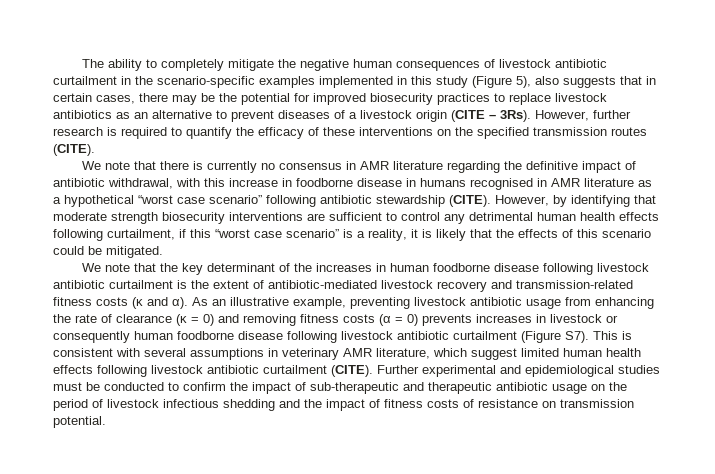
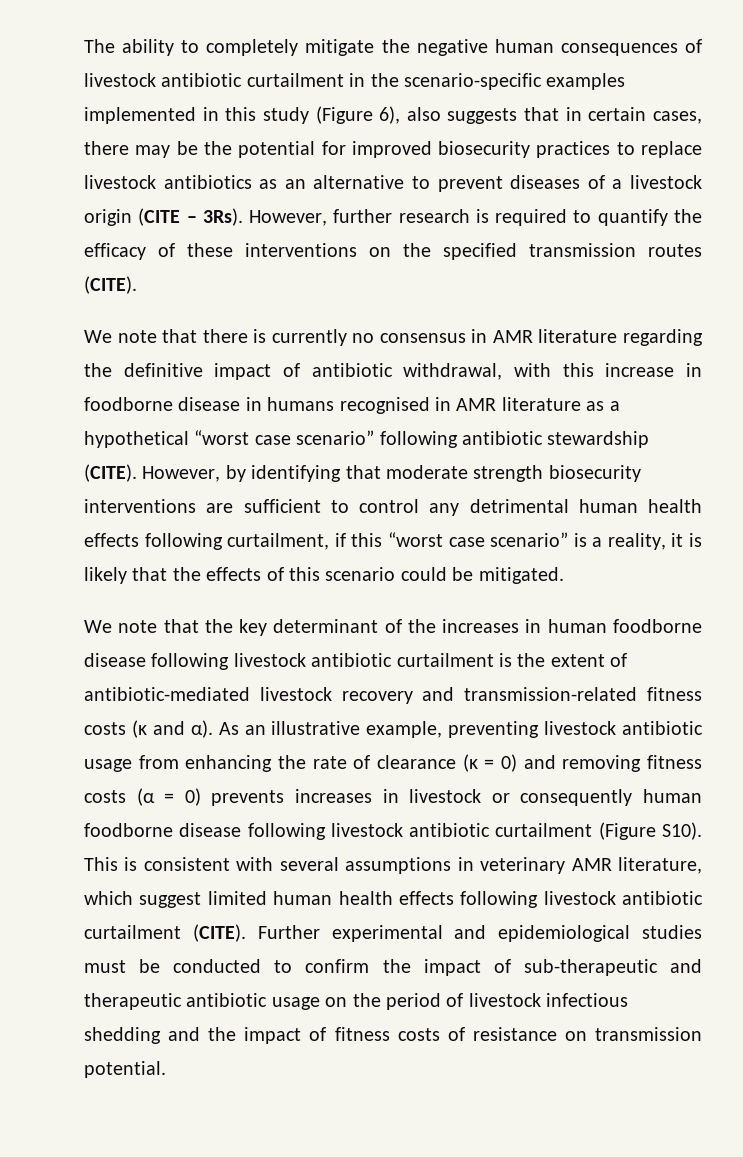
- The ability to completely mitigate the negative human consequences of livestock antibiotic curtailment in the scenario-specific examples implemented in this study (Figure 5), also suggests that in certain cases, there may be the potential for improved biosecurity practices to replace livestock antibiotics as an alternative to prevent diseases of a livestock origin (CITE – 3Rs).
+ The ability to completely mitigate the negative human consequences of livestock antibiotic curtailment in the scenario-specific examples implemented in this study (Figure 6), also suggests that in certain cases, there may be the potential for improved biosecurity practices to replace livestock antibiotics as an alternative to prevent diseases of a livestock origin (CITE – 3Rs).
- As an illustrative example, preventing livestock antibiotic usage from enhancing the rate of clearance (κ = 0) and removing fitness costs (α = 0) prevents increases in livestock or consequently human foodborne disease following livestock antibiotic curtailment (Figure S7). This is consistent with several assumptions in veterinary AMR literature, which suggest limited human health effects following livestock antibiotic curtailment (CITE).
+ As an illustrative example, preventing livestock antibiotic usage from enhancing the rate of clearance (κ = 0) and removing fitness costs (α = 0) prevents increases in livestock or consequently human foodborne disease following livestock antibiotic curtailment (Figure S10). This is consistent with several assumptions in veterinary AMR literature, which suggest limited human health effects following livestock antibiotic curtailment (CITE).

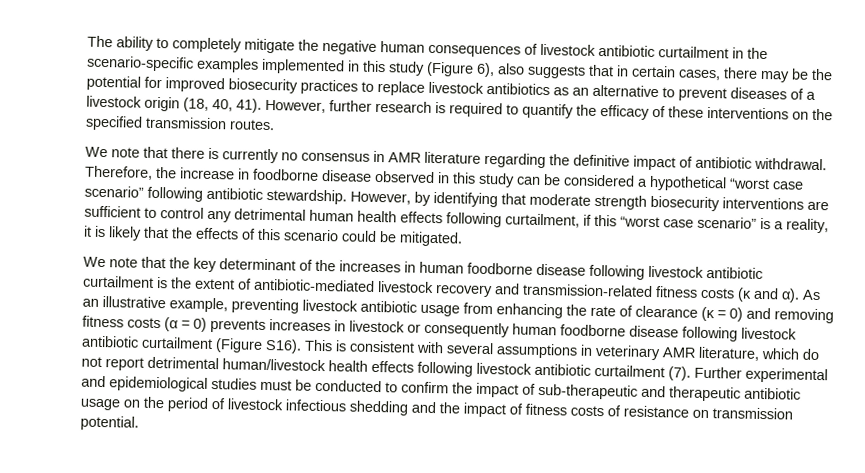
- The ability to completely mitigate the negative human consequences of livestock antibiotic curtailment in the scenario-specific examples implemented in this study (Figure 6), also suggests that in certain cases, there may be the potential for improved biosecurity practices to replace livestock antibiotics as an alternative to prevent diseases of a livestock origin (CITE – 3Rs).
+ The ability to completely mitigate the negative human consequences of livestock antibiotic curtailment in the scenario-specific examples implemented in this study (Figure 6), also suggests that in certain cases, there may be the potential for improved biosecurity practices to replace livestock antibiotics as an alternative to prevent diseases of a livestock origin (18, 40, 41).
- However, further research is required to quantify the efficacy of these interventions on the specified transmission routes (CITE).
+ However, further research is required to quantify the efficacy of these interventions on the specified transmission routes.
- We note that there is currently no consensus in AMR literature regarding the definitive impact of antibiotic withdrawal, with this increase in foodborne disease in humans recognised in AMR literature as a hypothetical “worst case scenario” following antibiotic stewardship (CITE).
+ We note that there is currently no consensus in AMR literature regarding the definitive impact of antibiotic withdrawal. Therefore, the increase in foodborne disease observed in this study can be considered a hypothetical “worst case scenario” following antibiotic stewardship.
- As an illustrative example, preventing livestock antibiotic usage from enhancing the rate of clearance (κ = 0) and removing fitness costs (α = 0) prevents increases in livestock or consequently human foodborne disease following livestock antibiotic curtailment (Figure S10).
+ As an illustrative example, preventing livestock antibiotic usage from enhancing the rate of clearance (κ = 0) and removing fitness costs (α = 0) prevents increases in livestock or consequently human foodborne disease following livestock antibiotic curtailment (Figure S16).
- This is consistent with several assumptions in veterinary AMR literature, which suggest limited human health effects following livestock antibiotic curtailment (CITE).
+ This is consistent with several assumptions in veterinary AMR literature, which do not report detrimental human/livestock health effects following livestock antibiotic curtailment (7).

